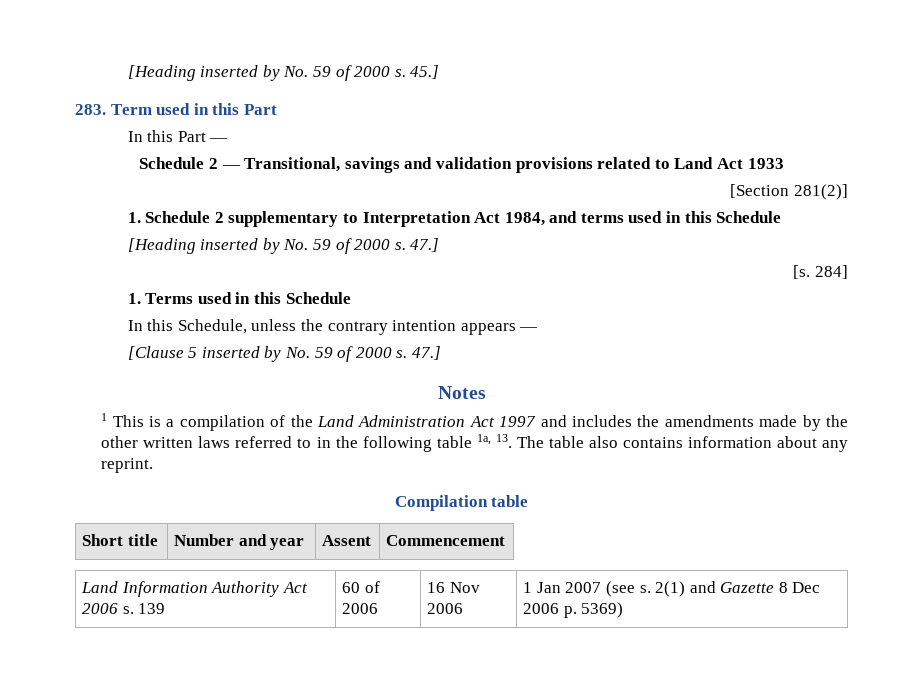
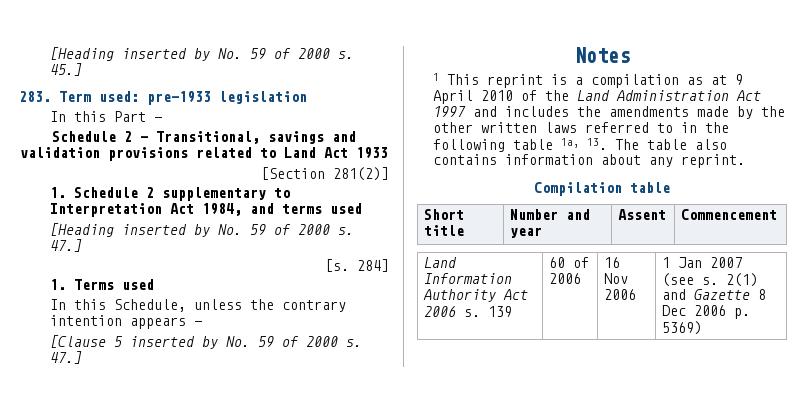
- 283. Term used in this Part
+ 283. Term used: pre-1933 legislation
- 1. Schedule 2 supplementary to Interpretation Act 1984, and terms used in this Schedule
+ 1. Schedule 2 supplementary to Interpretation Act 1984, and terms used
- 1. Terms used in this Schedule
+ 1. Terms used
- 1 This is a compilation of the Land Administration Act 1997 and includes the amendments made by the other written laws referred to in the following table 1a, 13. The table also contains information about any reprint.
+ 1 This reprint is a compilation as at 9 April 2010 of the Land Administration Act 1997 and includes the amendments made by the other written laws referred to in the following table 1a, 13. The table also contains information about any reprint.

